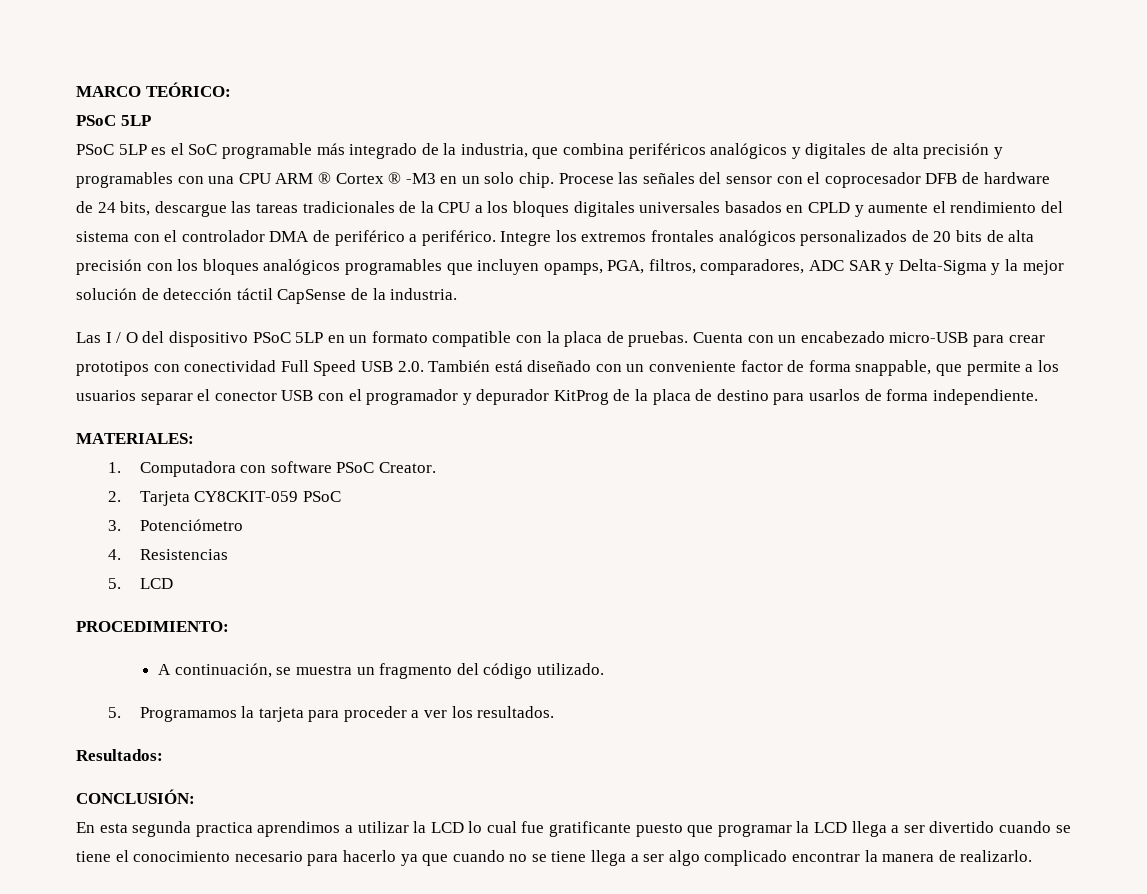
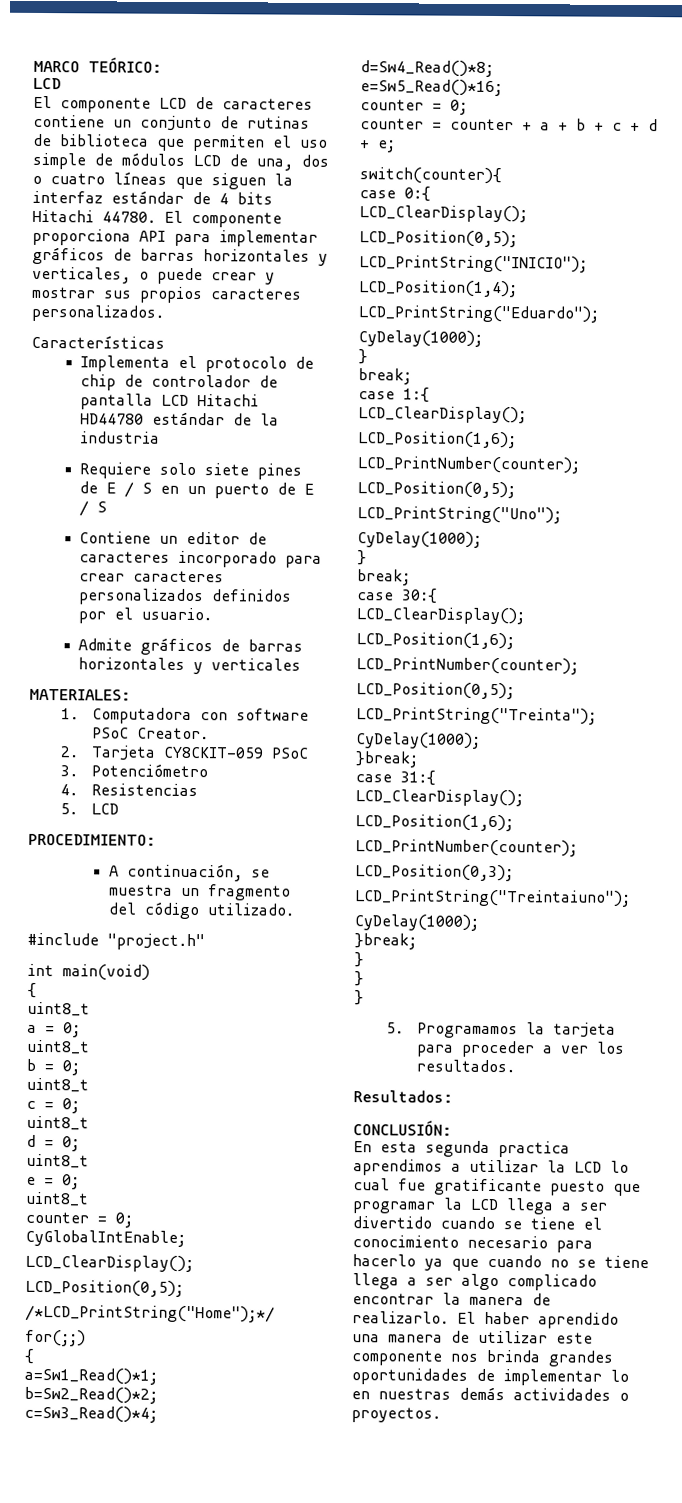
  MARCO TEÓRICO:
- PSoC 5LP
- PSoC 5LP es el SoC programable más integrado de la industria, que combina periféricos analógicos y digitales de alta precisión y programables con una CPU ARM ® Cortex ® -M3 en un solo chip. Procese las señales del sensor con el coprocesador DFB de hardware de 24 bits, descargue las tareas tradicionales de la CPU a los bloques digitales universales basados en CPLD y aumente el rendimiento del sistema con el controlador DMA de periférico a periférico. Integre los extremos frontales analógicos personalizados de 20 bits de alta precisión con los bloques analógicos programables que incluyen opamps, PGA, filtros, comparadores, ADC SAR y Delta-Sigma y la mejor solución de detección táctil CapSense de la industria.
- Las I / O del dispositivo PSoC 5LP en un formato compatible con la placa de pruebas. Cuenta con un encabezado micro-USB para crear prototipos con conectividad Full Speed USB 2.0. También está diseñado con un conveniente factor de forma snappable, que permite a los usuarios separar el conector USB con el programador y depurador KitProg de la placa de destino para usarlos de forma independiente.
+ LCD
+ El componente LCD de caracteres contiene un conjunto de rutinas de biblioteca que permiten el uso simple de módulos LCD de una, dos o cuatro líneas que siguen la interfaz estándar de 4 bits Hitachi 44780. El componente proporciona API para implementar gráficos de barras horizontales y verticales, o puede crear y mostrar sus propios caracteres personalizados.
+ Características
+ Implementa el protocolo de chip de controlador de pantalla LCD Hitachi HD44780 estándar de la industria
+ Requiere solo siete pines de E / S en un puerto de E / S
+ Contiene un editor de caracteres incorporado para crear caracteres personalizados definidos por el usuario.
+ Admite gráficos de barras horizontales y verticales
+ #include "project.h"
+ int main(void)
+ {
+ uint8_t
+ a = 0;
+ uint8_t
+ b = 0;
+ uint8_t
+ c = 0;
+ uint8_t
+ d = 0;
+ uint8_t
+ e = 0;
+ uint8_t
+ counter = 0;
+ CyGlobalIntEnable;
+ LCD_ClearDisplay();
+ LCD_Position(0,5);
+ /*LCD_PrintString("Home");*/
+ for(;;)
+ {
+ a=Sw1_Read()*1;
+ b=Sw2_Read()*2;
+ c=Sw3_Read()*4;
+ d=Sw4_Read()*8;
+ e=Sw5_Read()*16;
+ counter = 0;
+ counter = counter + a + b + c + d + e;
+ switch(counter){
+ case 0:{
+ LCD_ClearDisplay();
+ LCD_Position(0,5);
+ LCD_PrintString("INICIO");
+ LCD_Position(1,4);
+ LCD_PrintString("Eduardo");
+ CyDelay(1000);
+ }
+ break;
+ case 1:{
+ LCD_ClearDisplay();
+ LCD_Position(1,6);
+ LCD_PrintNumber(counter);
+ LCD_Position(0,5);
+ LCD_PrintString("Uno");
+ CyDelay(1000);
+ }
+ break;
+ case 30:{
+ LCD_ClearDisplay();
+ LCD_Position(1,6);
+ LCD_PrintNumber(counter);
+ LCD_Position(0,5);
+ LCD_PrintString("Treinta");
+ CyDelay(1000);
+ }break;
+ case 31:{
+ LCD_ClearDisplay();
+ LCD_Position(1,6);
+ LCD_PrintNumber(counter);
+ LCD_Position(0,3);
+ LCD_PrintString("Treintaiuno");
+ CyDelay(1000);
+ }break;
+ }
+ }
+ }
+ El haber aprendido una manera de utilizar este componente nos brinda grandes oportunidades de implementar lo en nuestras demás actividades o proyectos.

